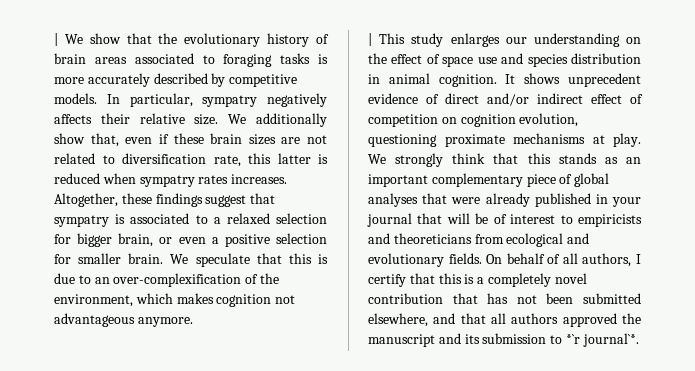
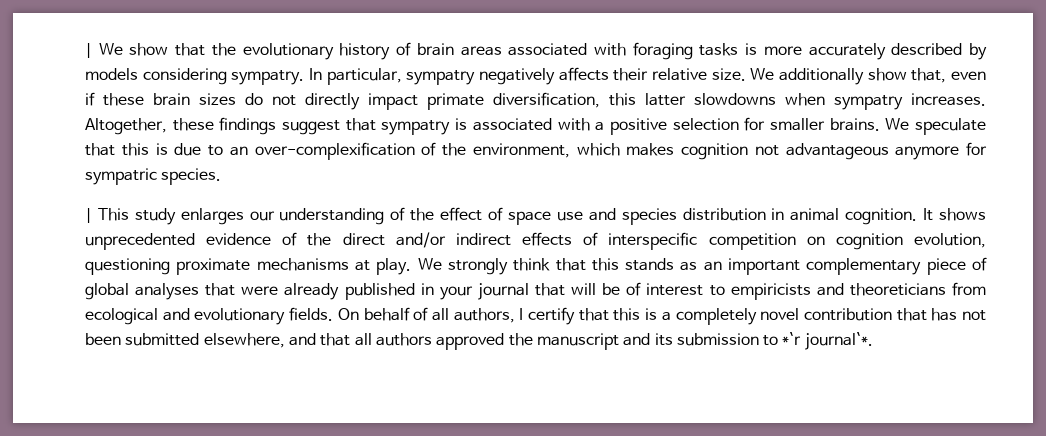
- | We show that the evolutionary history of brain areas associated to foraging tasks is more accurately described by competitive models.
+ | We show that the evolutionary history of brain areas associated with foraging tasks is more accurately described by models considering sympatry.
- We additionally show that, even if these brain sizes are not related to diversification rate, this latter is reduced when sympatry rates increases.
+ We additionally show that, even if these brain sizes do not directly impact primate diversification, this latter slowdowns when sympatry increases.
- Altogether, these findings suggest that sympatry is associated to a relaxed selection for bigger brain, or even a positive selection for smaller brain.
+ Altogether, these findings suggest that sympatry is associated with a positive selection for smaller brains.
- We speculate that this is due to an over-complexification of the environment, which makes cognition not advantageous anymore.
+ We speculate that this is due to an over-complexification of the environment, which makes cognition not advantageous anymore for sympatric species.
- | This study enlarges our understanding on the effect of space use and species distribution in animal cognition.
+ | This study enlarges our understanding of the effect of space use and species distribution in animal cognition.
- It shows unprecedent evidence of direct and/or indirect effect of competition on cognition evolution, questioning proximate mechanisms at play.
+ It shows unprecedented evidence of the direct and/or indirect effects of interspecific competition on cognition evolution, questioning proximate mechanisms at play.

